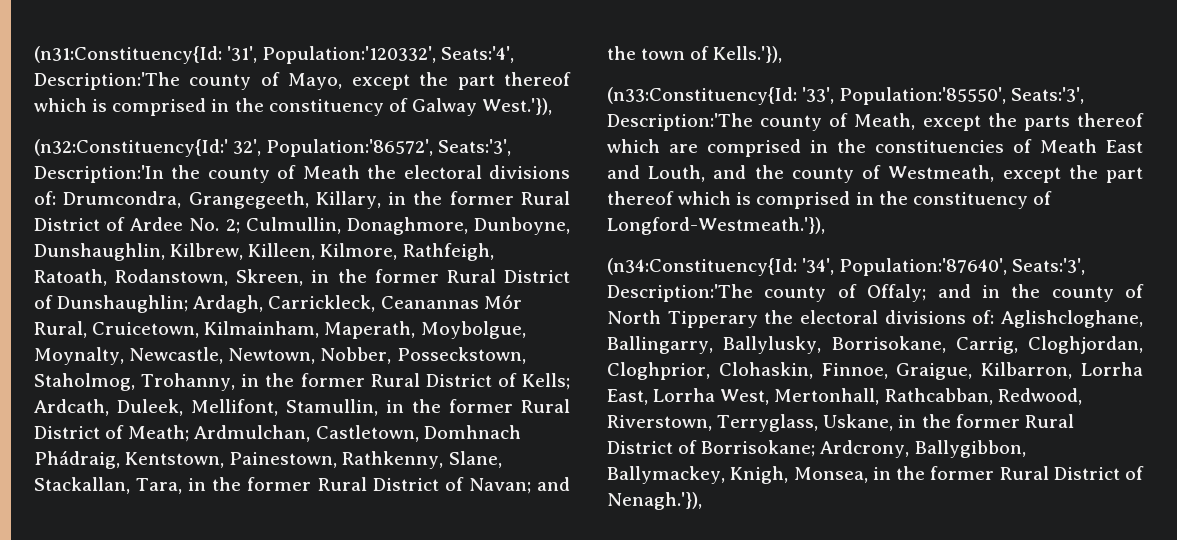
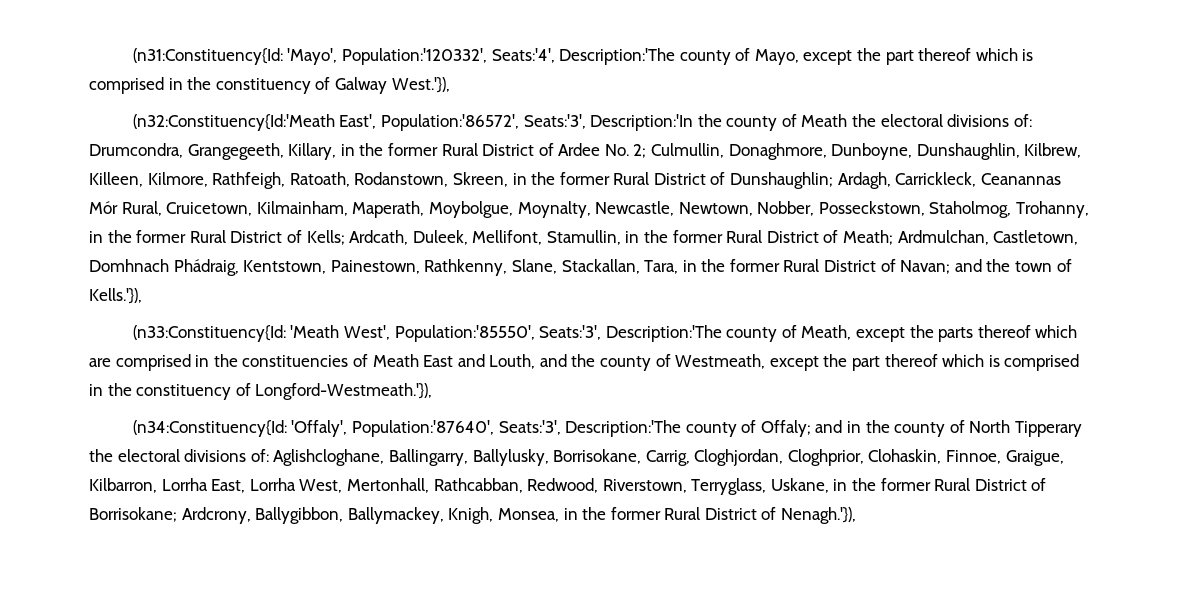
- (n31:Constituency{Id: '31', Population:'120332', Seats:'4', Description:'The county of Mayo, except the part thereof which is comprised in the constituency of Galway West.'}),
+ (n31:Constituency{Id: 'Mayo', Population:'120332', Seats:'4', Description:'The county of Mayo, except the part thereof which is comprised in the constituency of Galway West.'}),
- (n32:Constituency{Id:' 32', Population:'86572', Seats:'3', Description:'In the county of Meath the electoral divisions of:
+ (n32:Constituency{Id:'Meath East', Population:'86572', Seats:'3', Description:'In the county of Meath the electoral divisions of:
- (n33:Constituency{Id: '33', Population:'85550', Seats:'3', Description:'The county of Meath, except the parts thereof which are comprised in the constituencies of Meath East and Louth, and the county of Westmeath, except the part thereof which is comprised in the constituency of Longford-Westmeath.'}),
+ (n33:Constituency{Id: 'Meath West', Population:'85550', Seats:'3', Description:'The county of Meath, except the parts thereof which are comprised in the constituencies of Meath East and Louth, and the county of Westmeath, except the part thereof which is comprised in the constituency of Longford-Westmeath.'}),
- (n34:Constituency{Id: '34', Population:'87640', Seats:'3', Description:'The county of Offaly; and in the county of North Tipperary the electoral divisions of: Aglishcloghane, Ballingarry, Ballylusky, Borrisokane, Carrig, Cloghjordan, Cloghprior, Clohaskin, Finnoe, Graigue, Kilbarron, Lorrha East, Lorrha West, Mertonhall, Rathcabban, Redwood, Riverstown, Terryglass, Uskane, in the former Rural District of Borrisokane; Ardcrony, Ballygibbon, Ballymackey, Knigh, Monsea, in the former Rural District of Nenagh.'}),
+ (n34:Constituency{Id: 'Offaly', Population:'87640', Seats:'3', Description:'The county of Offaly; and in the county of North Tipperary the electoral divisions of: Aglishcloghane, Ballingarry, Ballylusky, Borrisokane, Carrig, Cloghjordan, Cloghprior, Clohaskin, Finnoe, Graigue, Kilbarron, Lorrha East, Lorrha West, Mertonhall, Rathcabban, Redwood, Riverstown, Terryglass, Uskane, in the former Rural District of Borrisokane; Ardcrony, Ballygibbon, Ballymackey, Knigh, Monsea, in the former Rural District of Nenagh.'}),

